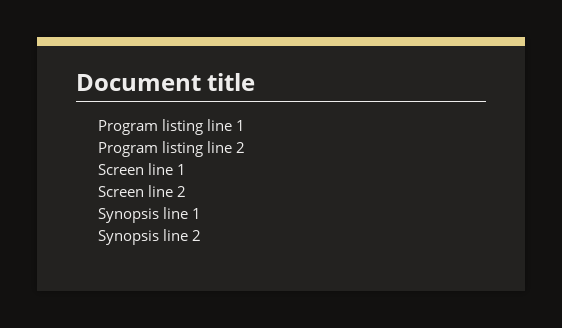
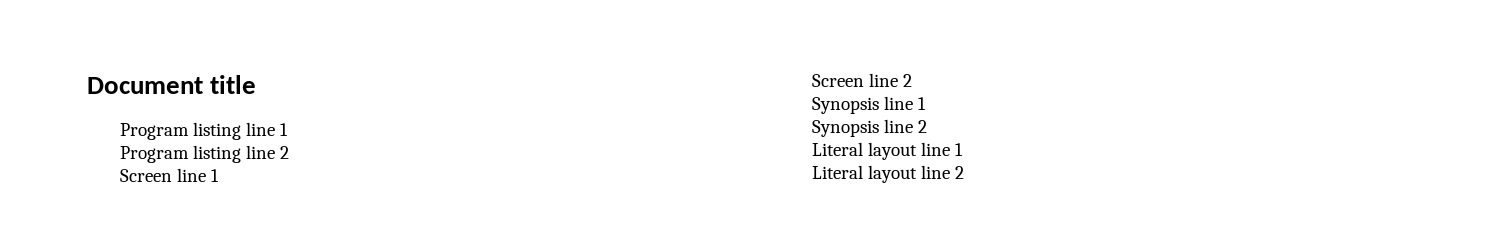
+ Literal layout line 1
+ Literal layout line 2

